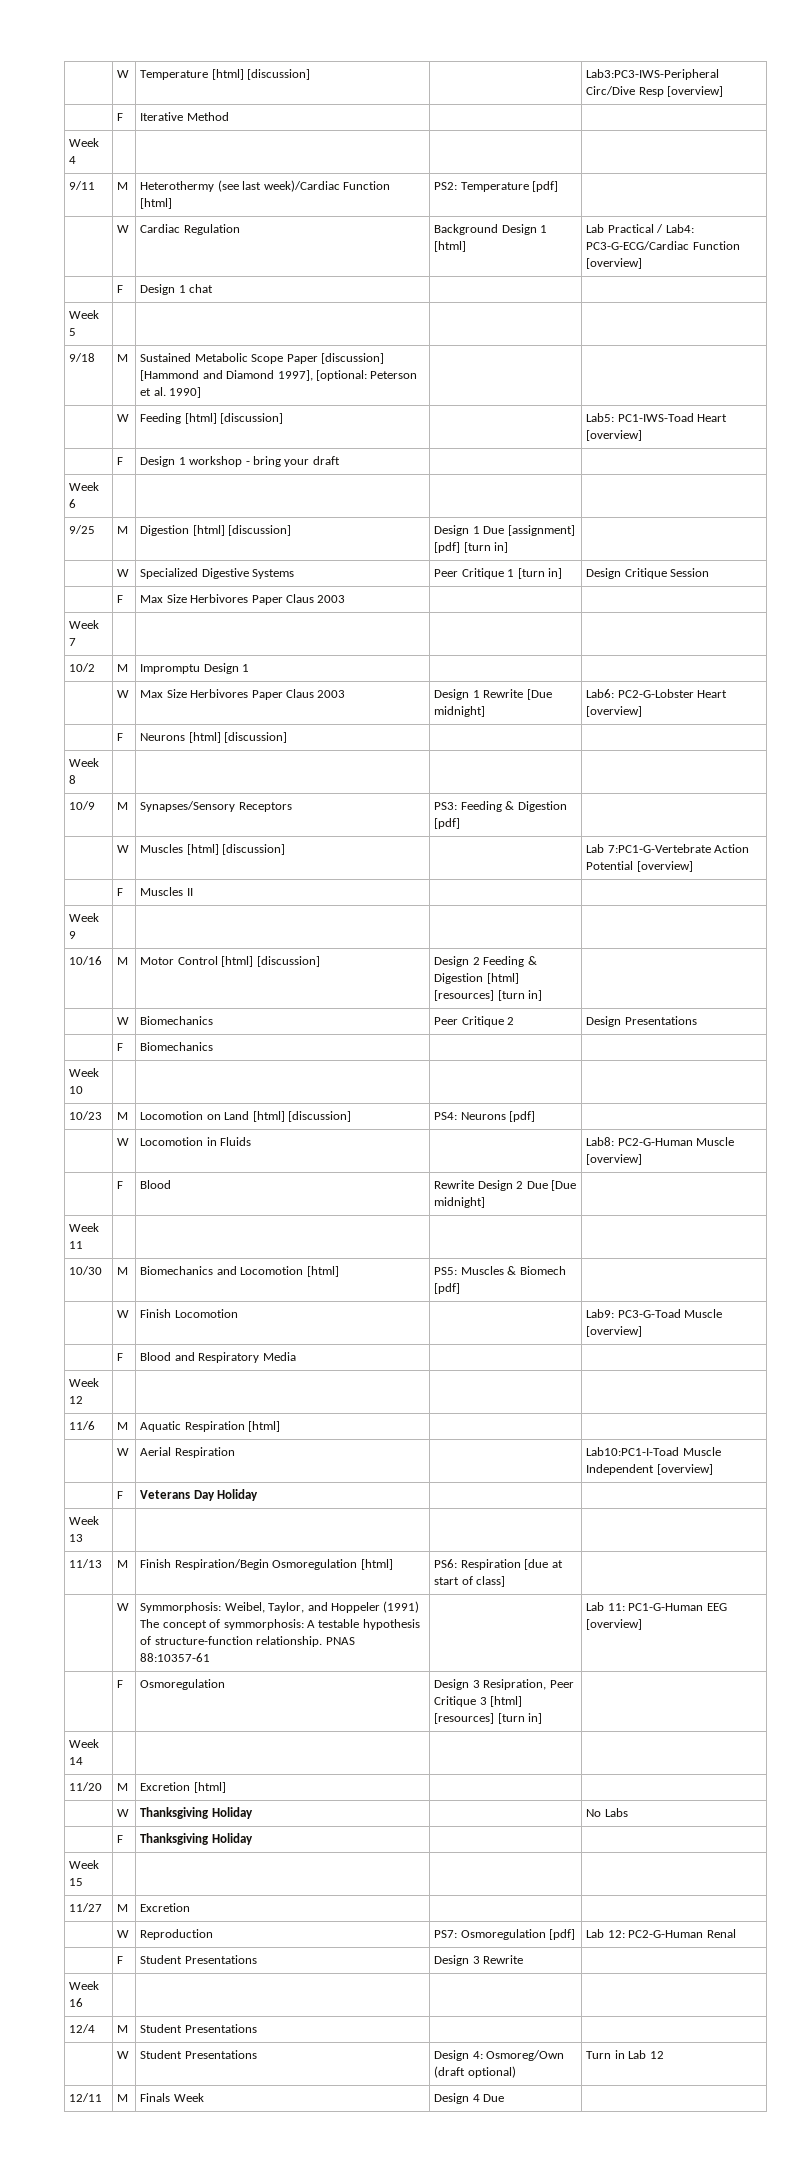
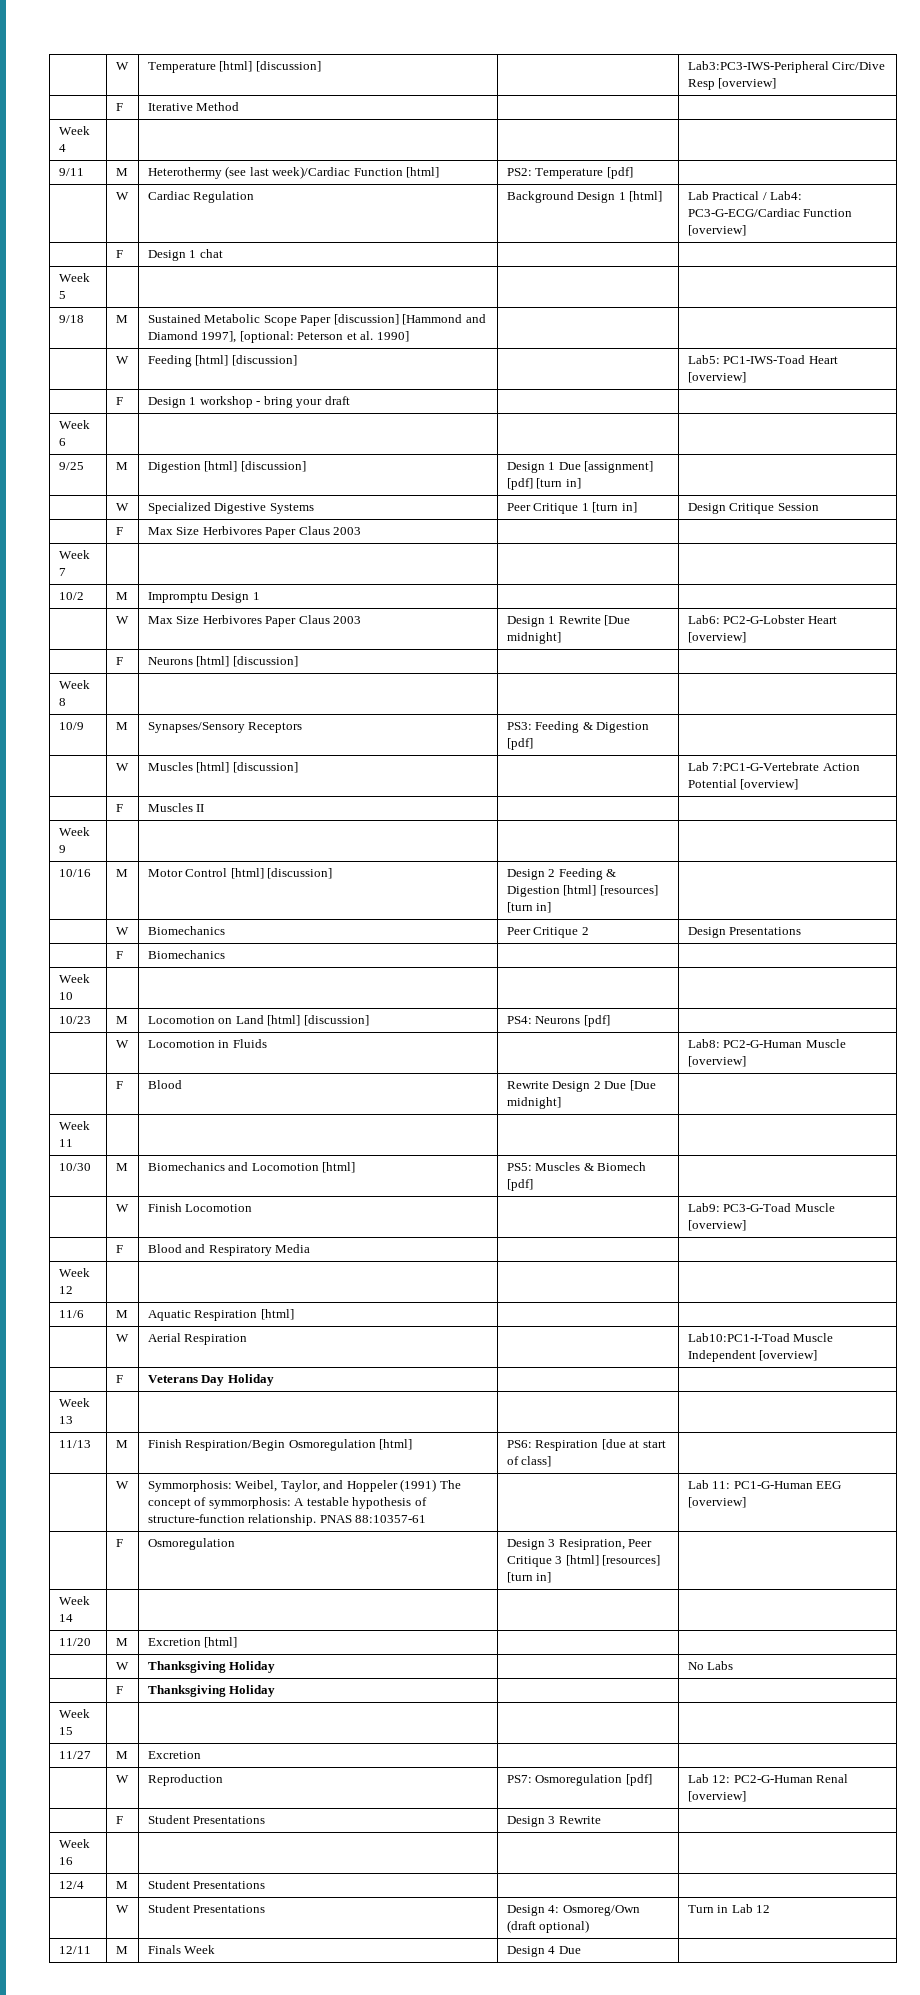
- | W | Reproduction | PS7: Osmoregulation [pdf] | Lab 12: PC2-G-Human Renal
+ | W | Reproduction | PS7: Osmoregulation [pdf] | Lab 12: PC2-G-Human Renal [overview]

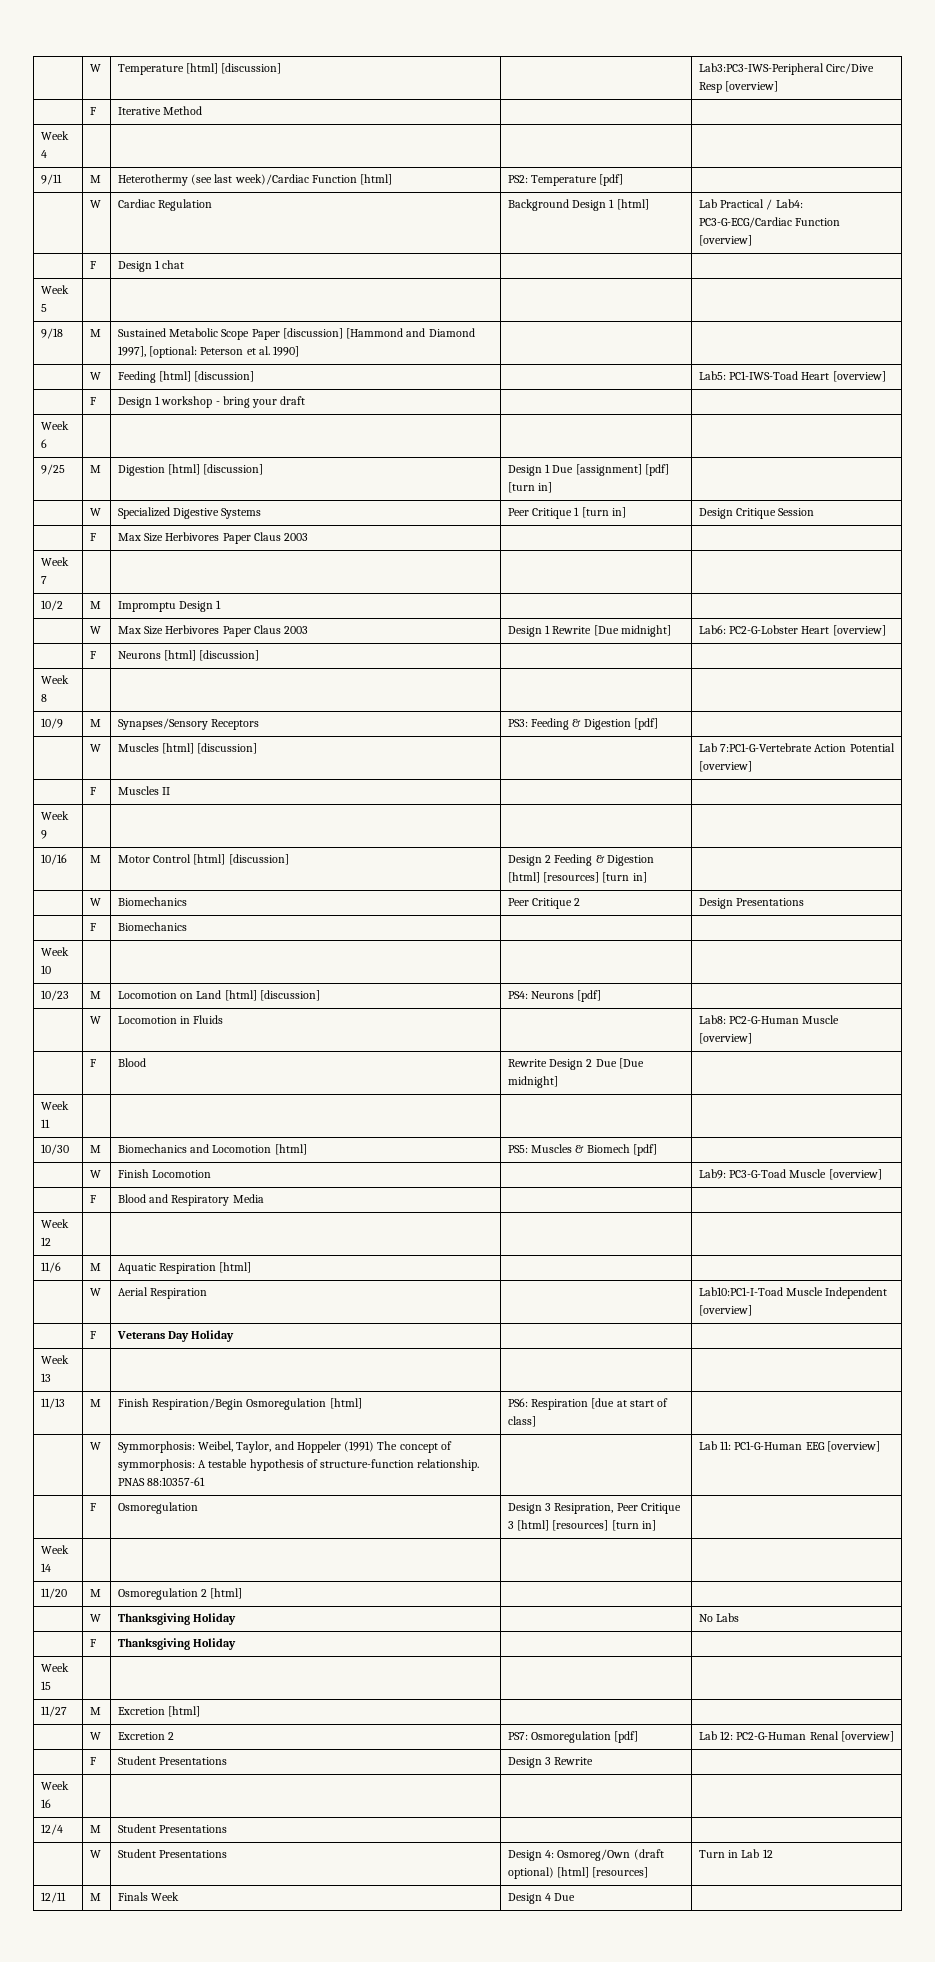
- 11/20 | M | Excretion [html] | |
+ 11/20 | M | Osmoregulation 2 [html] | |
- 11/27 | M | Excretion | |
- | W | Reproduction | PS7: Osmoregulation [pdf] | Lab 12: PC2-G-Human Renal [overview]
+ 11/27 | M | Excretion [html] | |
+ | W | Excretion 2 | PS7: Osmoregulation [pdf] | Lab 12: PC2-G-Human Renal [overview]
- | W | Student Presentations | Design 4: Osmoreg/Own (draft optional) | Turn in Lab 12
+ | W | Student Presentations | Design 4: Osmoreg/Own (draft optional) [html] [resources] | Turn in Lab 12

